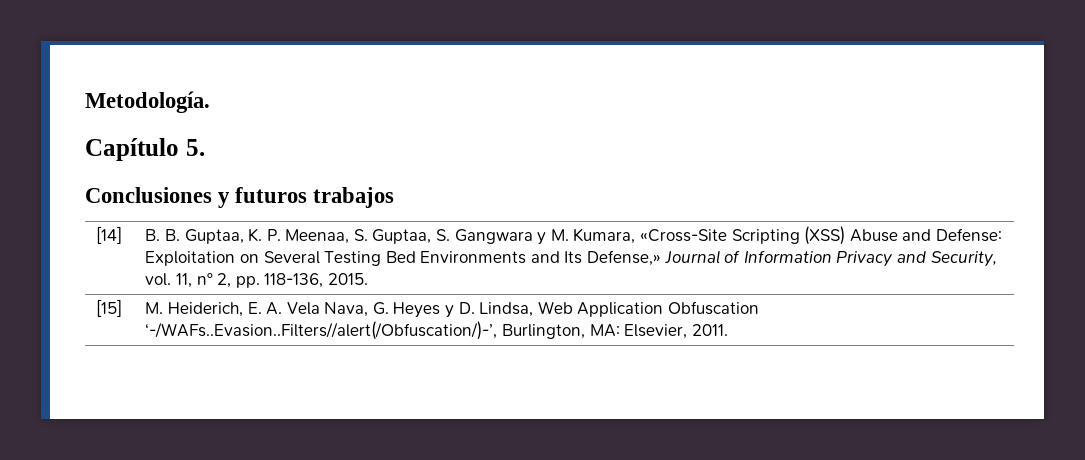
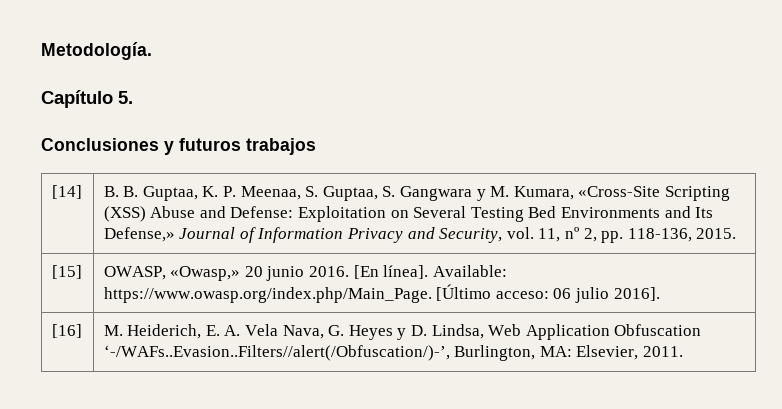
- [15] | M. Heiderich, E. A. Vela Nava, G. Heyes y D. Lindsa, Web Application Obfuscation ‘-/WAFs..Evasion..Filters//alert(/Obfuscation/)-’, Burlington, MA: Elsevier, 2011.
+ [15] | OWASP, «Owasp,» 20 junio 2016. [En línea]. Available: https://www.owasp.org/index.php/Main_Page. [Último acceso: 06 julio 2016].
+ [16] | M. Heiderich, E. A. Vela Nava, G. Heyes y D. Lindsa, Web Application Obfuscation ‘-/WAFs..Evasion..Filters//alert(/Obfuscation/)-’, Burlington, MA: Elsevier, 2011.

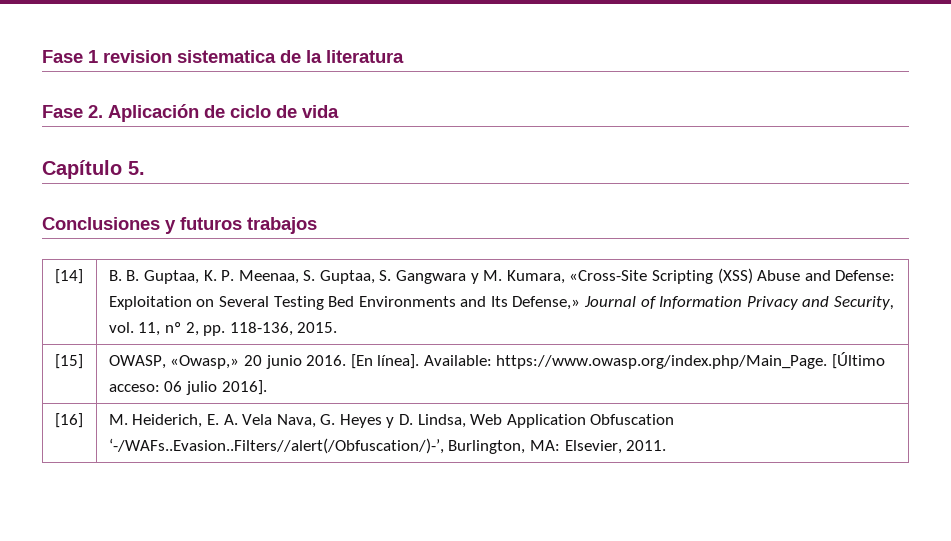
- Metodología.
+ Fase 1 revision sistematica de la literatura
+ Fase 2. Aplicación de ciclo de vida

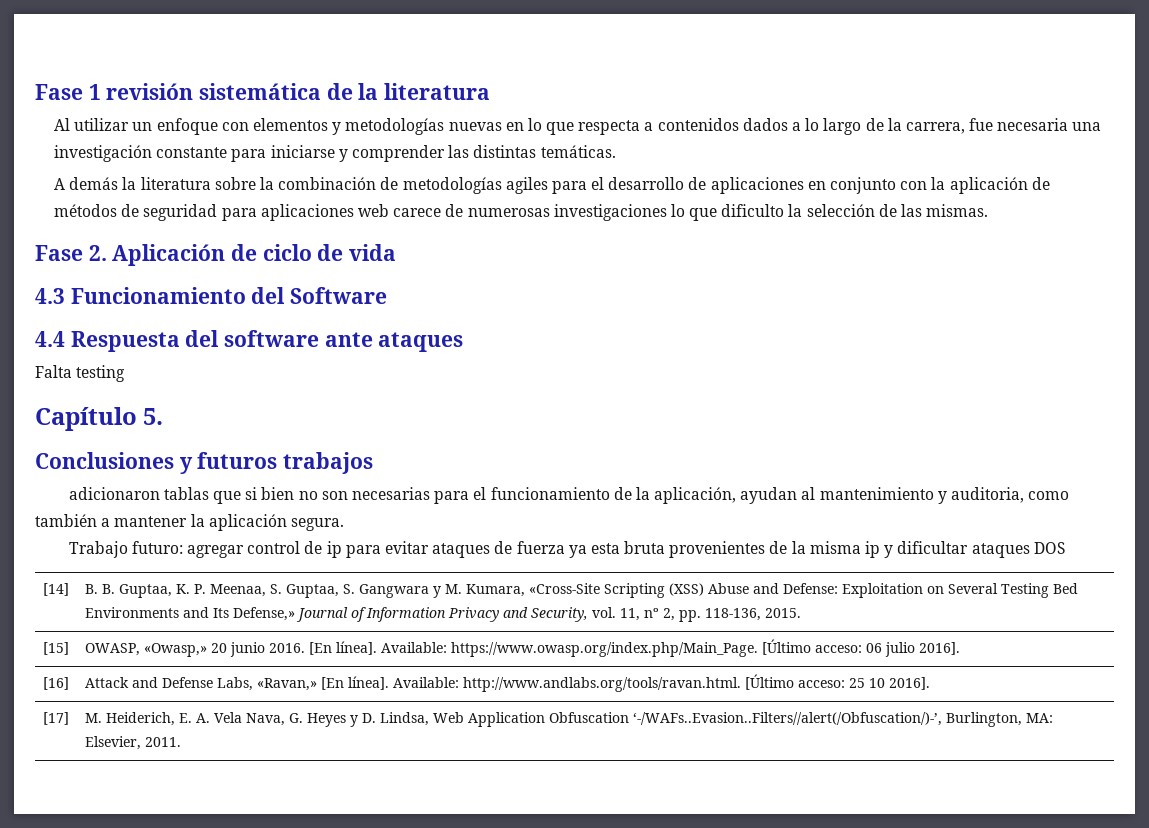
- Fase 1 revision sistematica de la literatura
+ Fase 1 revisión sistemática de la literatura
+ Al utilizar un enfoque con elementos y metodologías nuevas en lo que respecta a contenidos dados a lo largo de la carrera, fue necesaria una investigación constante para iniciarse y comprender las distintas temáticas.
+ A demás la literatura sobre la combinación de metodologías agiles para el desarrollo de aplicaciones en conjunto con la aplicación de métodos de seguridad para aplicaciones web carece de numerosas investigaciones lo que dificulto la selección de las mismas.
+ 4.3 Funcionamiento del Software
+ 4.4 Respuesta del software ante ataques
+ Falta testing
+ adicionaron tablas que si bien no son necesarias para el funcionamiento de la aplicación, ayudan al mantenimiento y auditoria, como también a mantener la aplicación segura.
+ Trabajo futuro: agregar control de ip para evitar ataques de fuerza ya esta bruta provenientes de la misma ip y dificultar ataques DOS
- [16] | M. Heiderich, E. A. Vela Nava, G. Heyes y D. Lindsa, Web Application Obfuscation ‘-/WAFs..Evasion..Filters//alert(/Obfuscation/)-’, Burlington, MA: Elsevier, 2011.
+ [16] | Attack and Defense Labs, «Ravan,» [En línea]. Available: http://www.andlabs.org/tools/ravan.html. [Último acceso: 25 10 2016].
+ [17] | M. Heiderich, E. A. Vela Nava, G. Heyes y D. Lindsa, Web Application Obfuscation ‘-/WAFs..Evasion..Filters//alert(/Obfuscation/)-’, Burlington, MA: Elsevier, 2011.

